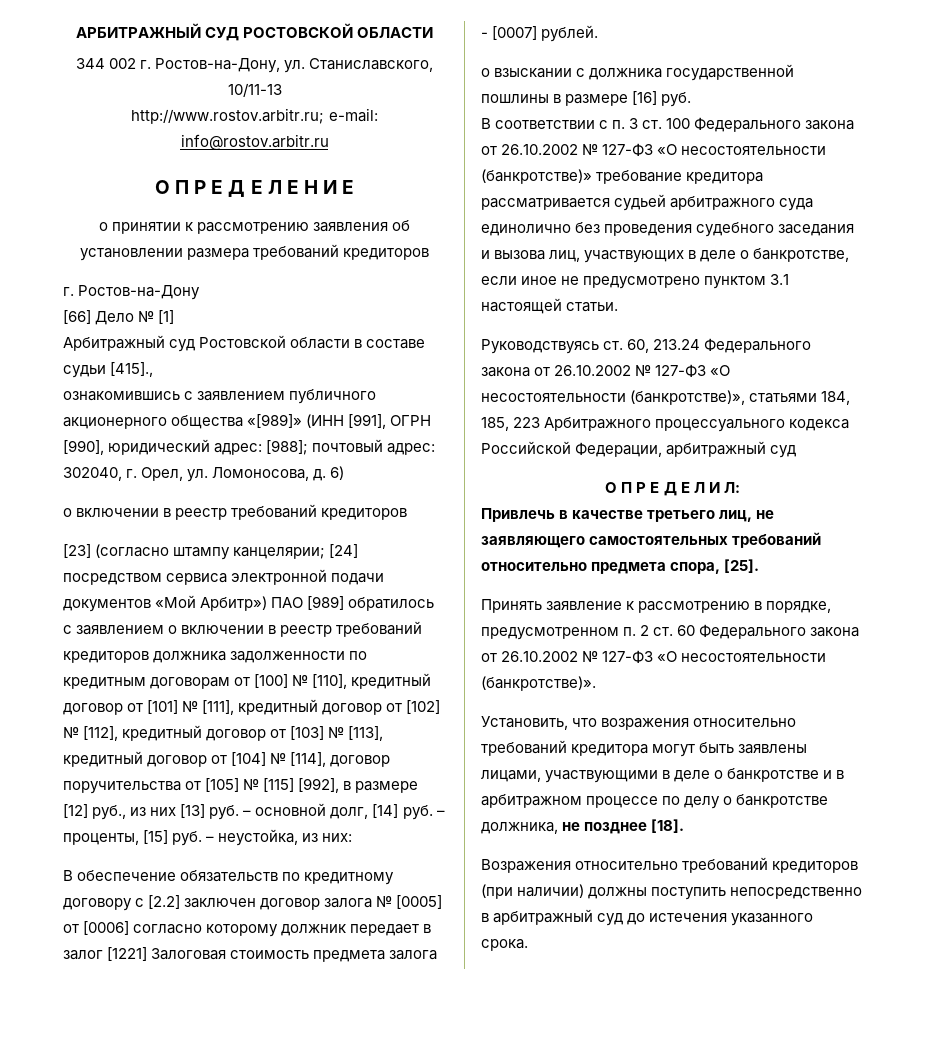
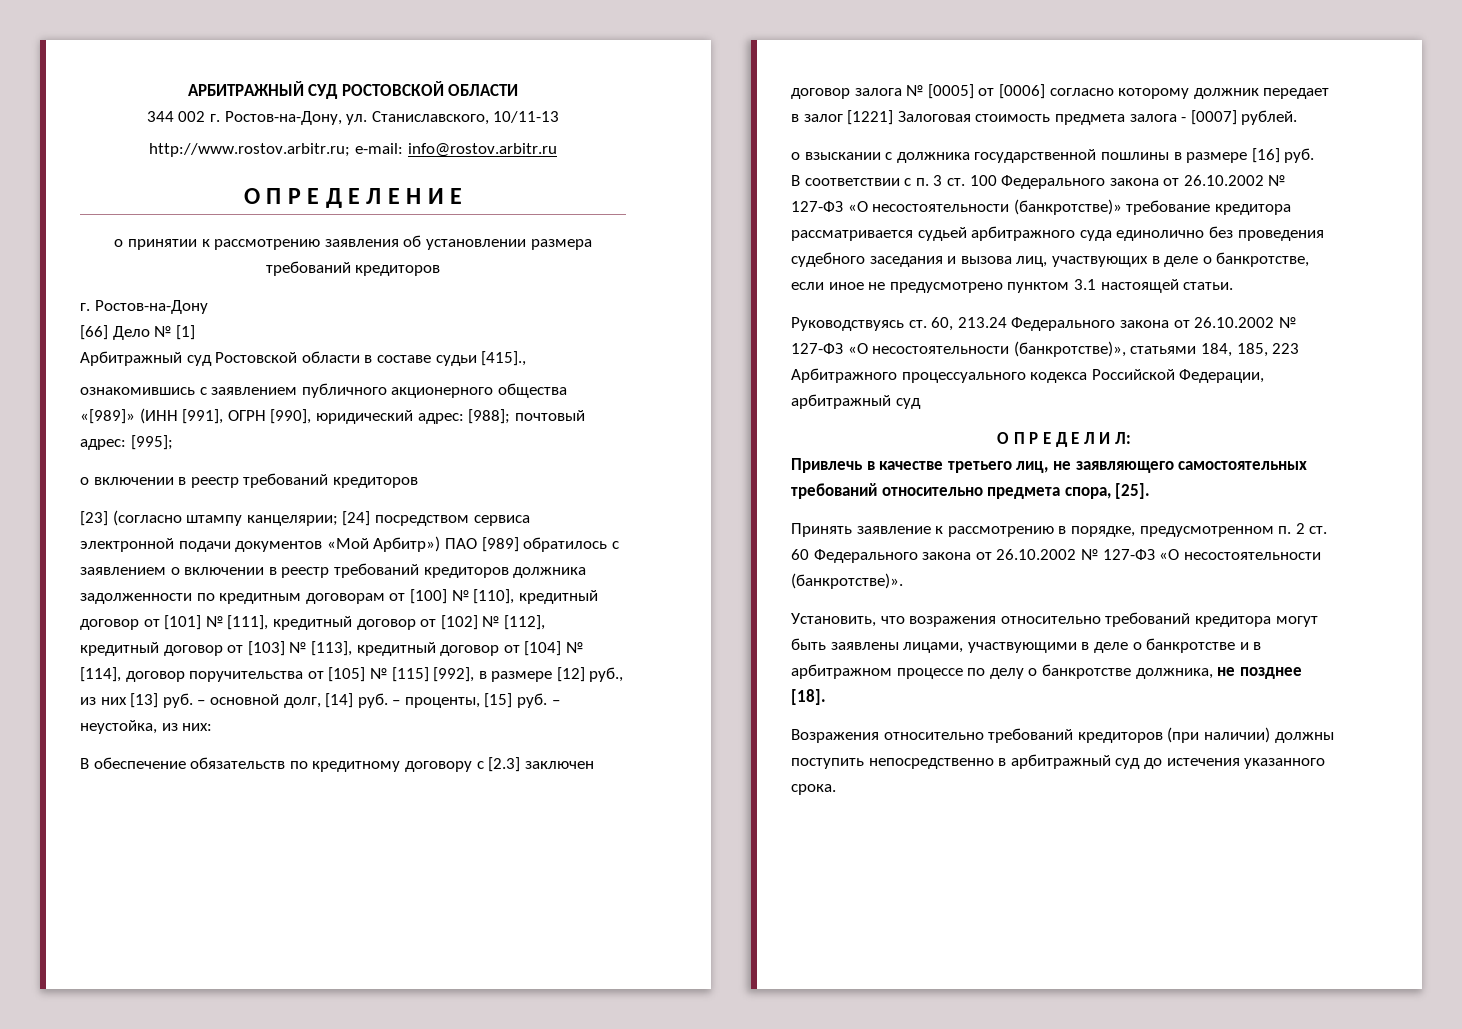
- ознакомившись с заявлением публичного акционерного общества «[989]» (ИНН [991], ОГРН [990], юридический адрес: [988]; почтовый адрес: 302040, г. Орел, ул. Ломоносова, д. 6)
+ ознакомившись с заявлением публичного акционерного общества «[989]» (ИНН [991], ОГРН [990], юридический адрес: [988]; почтовый адрес: [995];
- В обеспечение обязательств по кредитному договору с [2.2] заключен договор залога № [0005] от [0006] согласно которому должник передает в залог [1221] Залоговая стоимость предмета залога - [0007] рублей.
+ В обеспечение обязательств по кредитному договору с [2.3] заключен договор залога № [0005] от [0006] согласно которому должник передает в залог [1221] Залоговая стоимость предмета залога - [0007] рублей.

